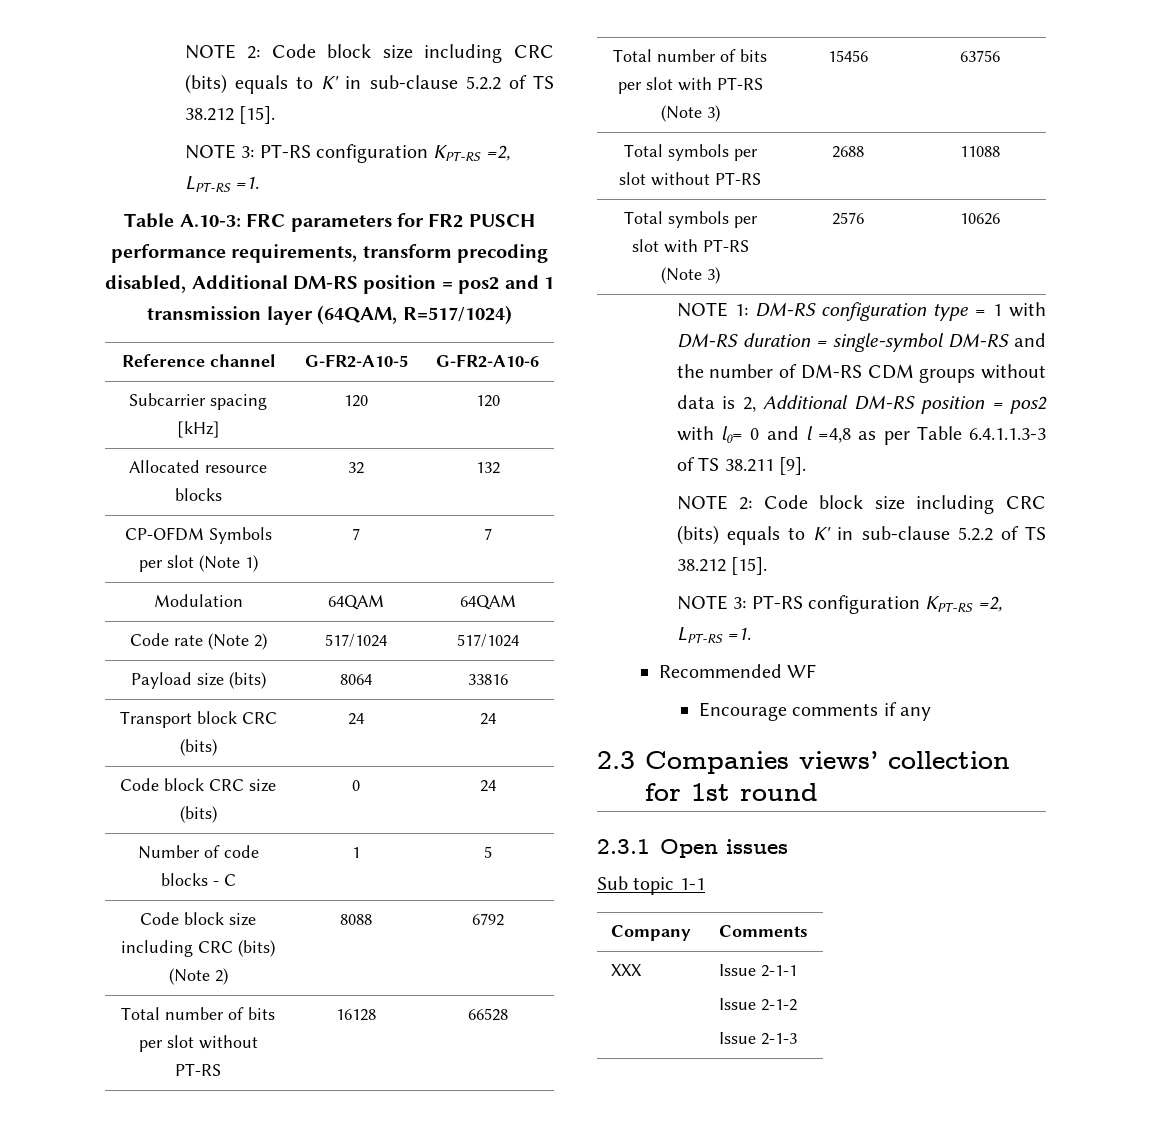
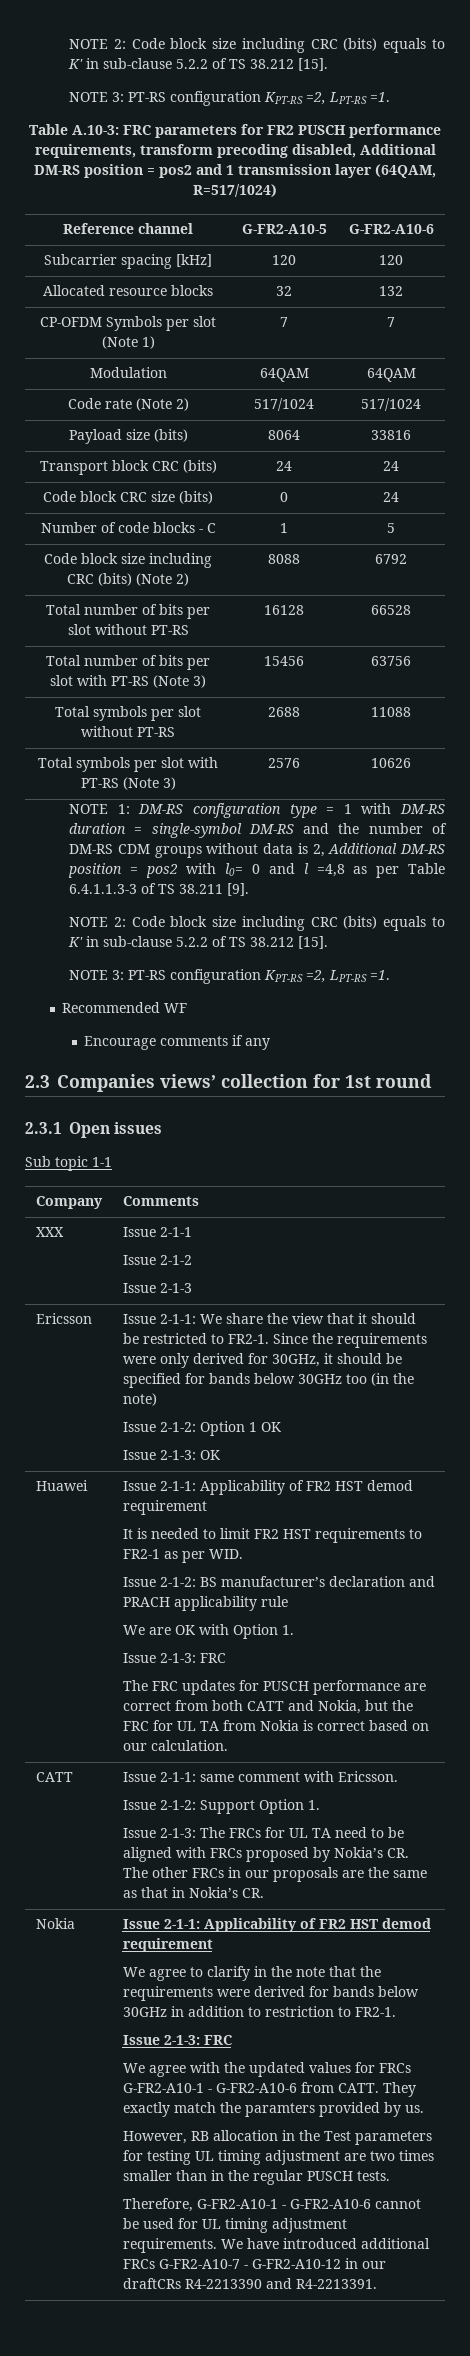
+ Ericsson | Issue 2-1-1: We share the view that it should be restricted to FR2-1. Since the requirements were only derived for 30GHz, it should be specified for bands below 30GHz too (in the note)
+ Issue 2-1-2: Option 1 OK
+ Issue 2-1-3: OK
+ Huawei | Issue 2-1-1: Applicability of FR2 HST demod requirement
+ It is needed to limit FR2 HST requirements to FR2-1 as per WID.
+ Issue 2-1-2: BS manufacturer’s declaration and PRACH applicability rule
+ We are OK with Option 1.
+ Issue 2-1-3: FRC
+ The FRC updates for PUSCH performance are correct from both CATT and Nokia, but the FRC for UL TA from Nokia is correct based on our calculation.
+ CATT | Issue 2-1-1: same comment with Ericsson.
+ Issue 2-1-2: Support Option 1.
+ Issue 2-1-3: The FRCs for UL TA need to be aligned with FRCs proposed by Nokia’s CR. The other FRCs in our proposals are the same as that in Nokia’s CR.
+ Nokia | Issue 2-1-1: Applicability of FR2 HST demod requirement
+ We agree to clarify in the note that the requirements were derived for bands below 30GHz in addition to restriction to FR2-1.
+ Issue 2-1-3: FRC
+ We agree with the updated values for FRCs G-FR2-A10-1 - G-FR2-A10-6 from CATT. They exactly match the paramters provided by us.
+ However, RB allocation in the Test parameters for testing UL timing adjustment are two times smaller than in the regular PUSCH tests.
+ Therefore, G-FR2-A10-1 - G-FR2-A10-6 cannot be used for UL timing adjustment requirements. We have introduced additional FRCs G-FR2-A10-7 - G-FR2-A10-12 in our draftCRs R4-2213390 and R4-2213391.

